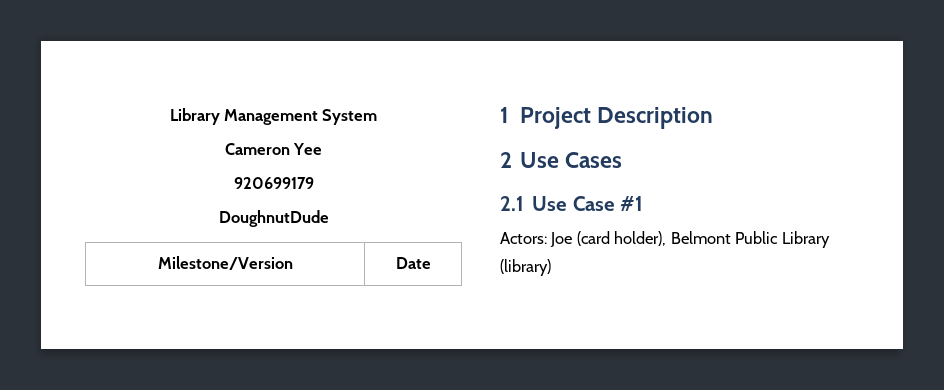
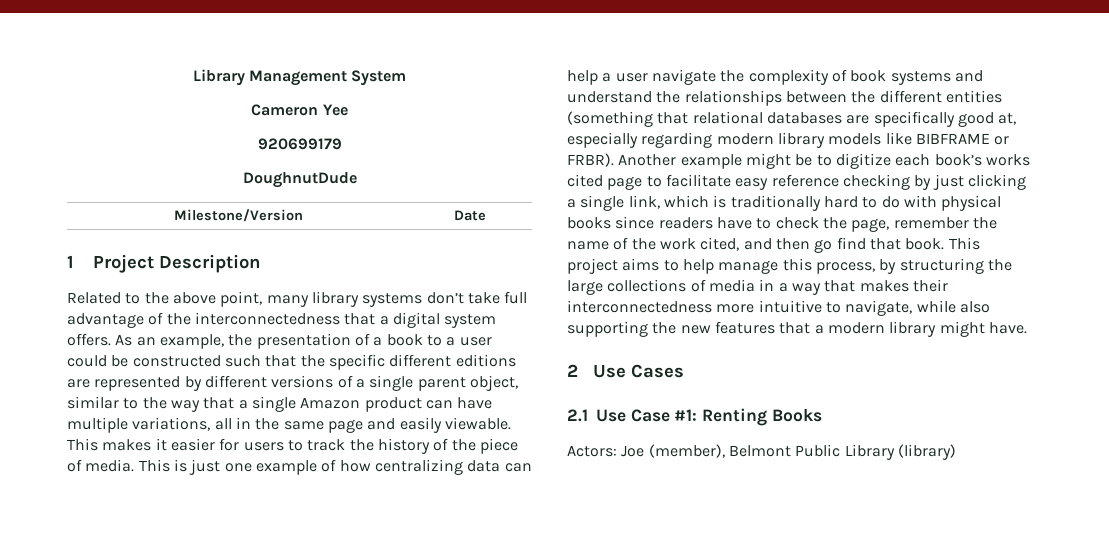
+ Related to the above point, many library systems don’t take full advantage of the interconnectedness that a digital system offers. As an example, the presentation of a book to a user could be constructed such that the specific different editions are represented by different versions of a single parent object, similar to the way that a single Amazon product can have multiple variations, all in the same page and easily viewable. This makes it easier for users to track the history of the piece of media. This is just one example of how centralizing data can help a user navigate the complexity of book systems and understand the relationships between the different entities (something that relational databases are specifically good at, especially regarding modern library models like BIBFRAME or FRBR). Another example might be to digitize each book’s works cited page to facilitate easy reference checking by just clicking a single link, which is traditionally hard to do with physical books since readers have to check the page, remember the name of the work cited, and then go find that book. This project aims to help manage this process, by structuring the large collections of media in a way that makes their interconnectedness more intuitive to navigate, while also supporting the new features that a modern library might have.
- 2.1 Use Case #1
+ 2.1 Use Case #1: Renting Books
- Actors: Joe (card holder), Belmont Public Library (library)
+ Actors: Joe (member), Belmont Public Library (library)

